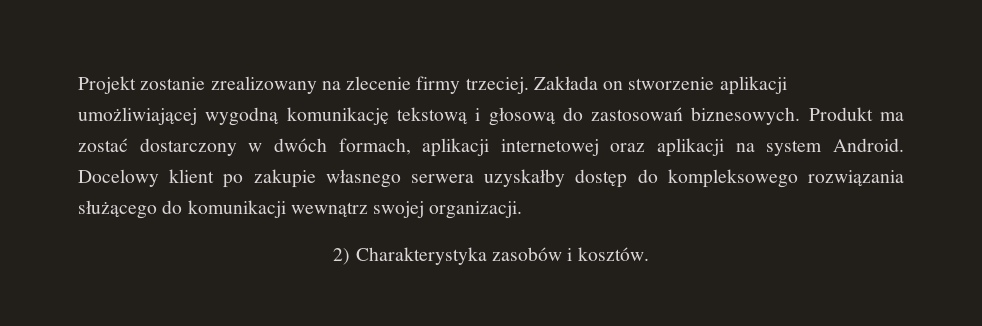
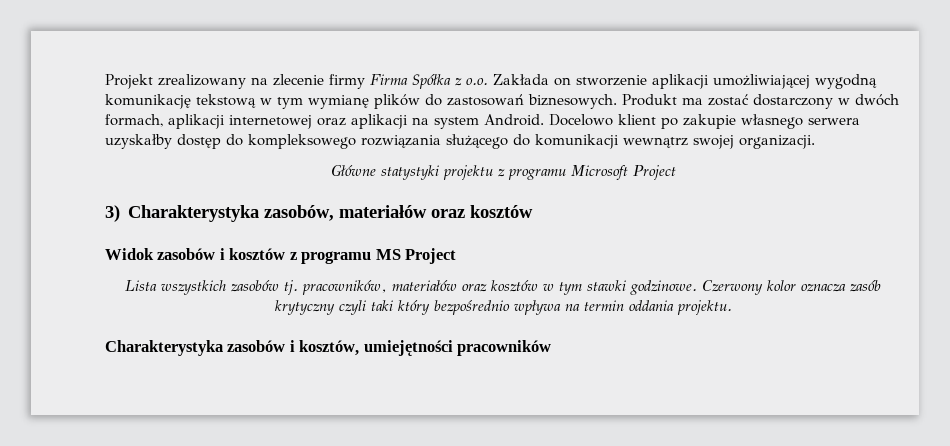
- Projekt zostanie zrealizowany na zlecenie firmy trzeciej. Zakłada on stworzenie aplikacji umożliwiającej wygodną komunikację tekstową i głosową do zastosowań biznesowych.
+ Projekt zrealizowany na zlecenie firmy Firma Spółka z o.o. Zakłada on stworzenie aplikacji umożliwiającej wygodną komunikację tekstową w tym wymianę plików do zastosowań biznesowych.
- Docelowy klient po zakupie własnego serwera uzyskałby dostęp do kompleksowego rozwiązania służącego do komunikacji wewnątrz swojej organizacji.
+ Docelowo klient po zakupie własnego serwera uzyskałby dostęp do kompleksowego rozwiązania służącego do komunikacji wewnątrz swojej organizacji.
- 2) Charakterystyka zasobów i kosztów.
+ Główne statystyki projektu z programu Microsoft Project
+ 3) Charakterystyka zasobów, materiałów oraz kosztów
+ Widok zasobów i kosztów z programu MS Project
+ Lista wszystkich zasobów tj. pracowników, materiałów oraz kosztów w tym stawki godzinowe. Czerwony kolor oznacza zasób krytyczny czyli taki który bezpośrednio wpływa na termin oddania projektu.
+ Charakterystyka zasobów i kosztów, umiejętności pracowników

